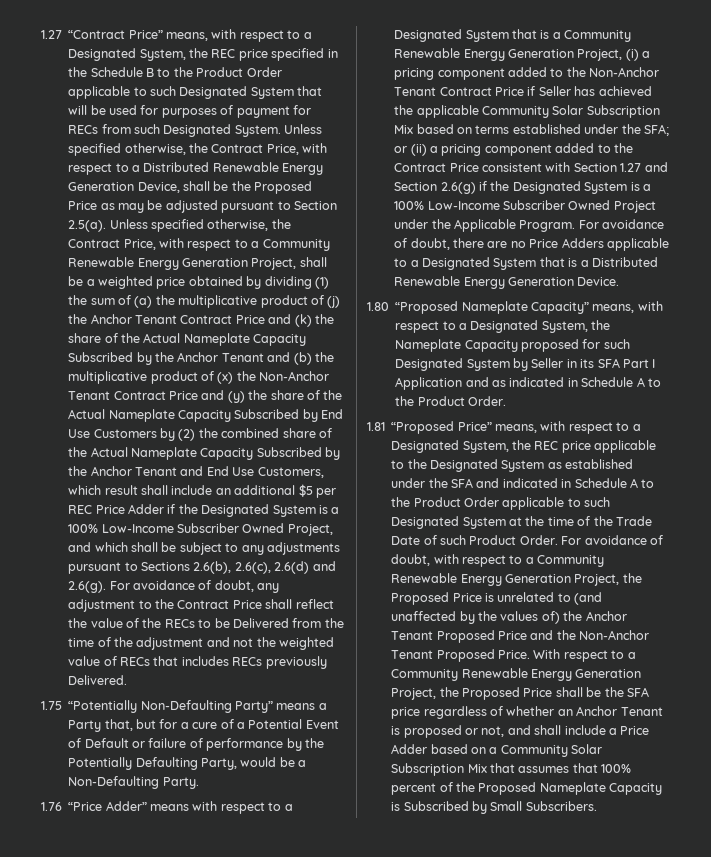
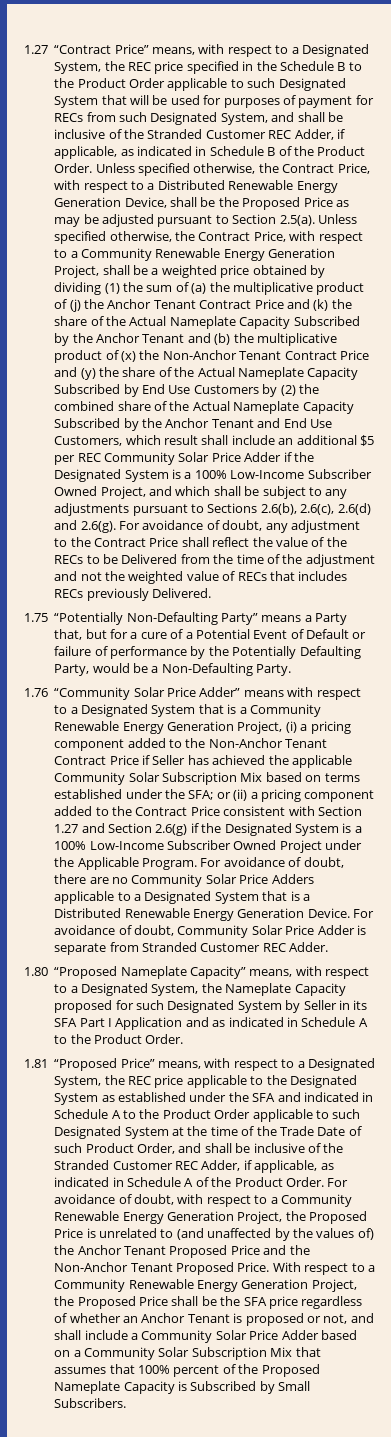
- 1.27 “Contract Price” means, with respect to a Designated System, the REC price specified in the Schedule B to the Product Order applicable to such Designated System that will be used for purposes of payment for RECs from such Designated System.
+ 1.27 “Contract Price” means, with respect to a Designated System, the REC price specified in the Schedule B to the Product Order applicable to such Designated System that will be used for purposes of payment for RECs from such Designated System, and shall be inclusive of the Stranded Customer REC Adder, if applicable, as indicated in Schedule B of the Product Order.
- Unless specified otherwise, the Contract Price, with respect to a Distributed Renewable Energy Generation Device, shall be the Proposed Price as may be adjusted pursuant to Section 2.5(a). Unless specified otherwise, the Contract Price, with respect to a Community Renewable Energy Generation Project, shall be a weighted price obtained by dividing (1) the sum of (a) the multiplicative product of (j) the Anchor Tenant Contract Price and (k) the share of the Actual Nameplate Capacity Subscribed by the Anchor Tenant and (b) the multiplicative product of (x) the Non-Anchor Tenant Contract Price and (y) the share of the Actual Nameplate Capacity Subscribed by End Use Customers by (2) the combined share of the Actual Nameplate Capacity Subscribed by the Anchor Tenant and End Use Customers, which result shall include an additional $5 per REC Price Adder if the Designated System is a 100% Low-Income Subscriber Owned Project, and which shall be subject to any adjustments pursuant to Sections 2.6(b), 2.6(c), 2.6(d) and 2.6(g). For avoidance of doubt, any adjustment to the Contract Price shall reflect the value of the RECs to be Delivered from the time of the adjustment and not the weighted value of RECs that includes RECs previously Delivered.
+ Unless specified otherwise, the Contract Price, with respect to a Distributed Renewable Energy Generation Device, shall be the Proposed Price as may be adjusted pursuant to Section 2.5(a). Unless specified otherwise, the Contract Price, with respect to a Community Renewable Energy Generation Project, shall be a weighted price obtained by dividing (1) the sum of (a) the multiplicative product of (j) the Anchor Tenant Contract Price and (k) the share of the Actual Nameplate Capacity Subscribed by the Anchor Tenant and (b) the multiplicative product of (x) the Non-Anchor Tenant Contract Price and (y) the share of the Actual Nameplate Capacity Subscribed by End Use Customers by (2) the combined share of the Actual Nameplate Capacity Subscribed by the Anchor Tenant and End Use Customers, which result shall include an additional $5 per REC Community Solar Price Adder if the Designated System is a 100% Low-Income Subscriber Owned Project, and which shall be subject to any adjustments pursuant to Sections 2.6(b), 2.6(c), 2.6(d) and 2.6(g). For avoidance of doubt, any adjustment to the Contract Price shall reflect the value of the RECs to be Delivered from the time of the adjustment and not the weighted value of RECs that includes RECs previously Delivered.
- 1.76 “Price Adder” means with respect to a Designated System that is a Community Renewable Energy Generation Project, (i) a pricing component added to the Non-Anchor Tenant Contract Price if Seller has achieved the applicable Community Solar Subscription Mix based on terms established under the SFA;
+ 1.76 “Community Solar Price Adder” means with respect to a Designated System that is a Community Renewable Energy Generation Project, (i) a pricing component added to the Non-Anchor Tenant Contract Price if Seller has achieved the applicable Community Solar Subscription Mix based on terms established under the SFA;
- For avoidance of doubt, there are no Price Adders applicable to a Designated System that is a Distributed Renewable Energy Generation Device.
+ For avoidance of doubt, there are no Community Solar Price Adders applicable to a Designated System that is a Distributed Renewable Energy Generation Device. For avoidance of doubt, Community Solar Price Adder is separate from Stranded Customer REC Adder.
- 1.81 “Proposed Price” means, with respect to a Designated System, the REC price applicable to the Designated System as established under the SFA and indicated in Schedule A to the Product Order applicable to such Designated System at the time of the Trade Date of such Product Order.
+ 1.81 “Proposed Price” means, with respect to a Designated System, the REC price applicable to the Designated System as established under the SFA and indicated in Schedule A to the Product Order applicable to such Designated System at the time of the Trade Date of such Product Order, and shall be inclusive of the Stranded Customer REC Adder, if applicable, as indicated in Schedule A of the Product Order.
- With respect to a Community Renewable Energy Generation Project, the Proposed Price shall be the SFA price regardless of whether an Anchor Tenant is proposed or not, and shall include a Price Adder based on a Community Solar Subscription Mix that assumes that 100% percent of the Proposed Nameplate Capacity is Subscribed by Small Subscribers.
+ With respect to a Community Renewable Energy Generation Project, the Proposed Price shall be the SFA price regardless of whether an Anchor Tenant is proposed or not, and shall include a Community Solar Price Adder based on a Community Solar Subscription Mix that assumes that 100% percent of the Proposed Nameplate Capacity is Subscribed by Small Subscribers.

